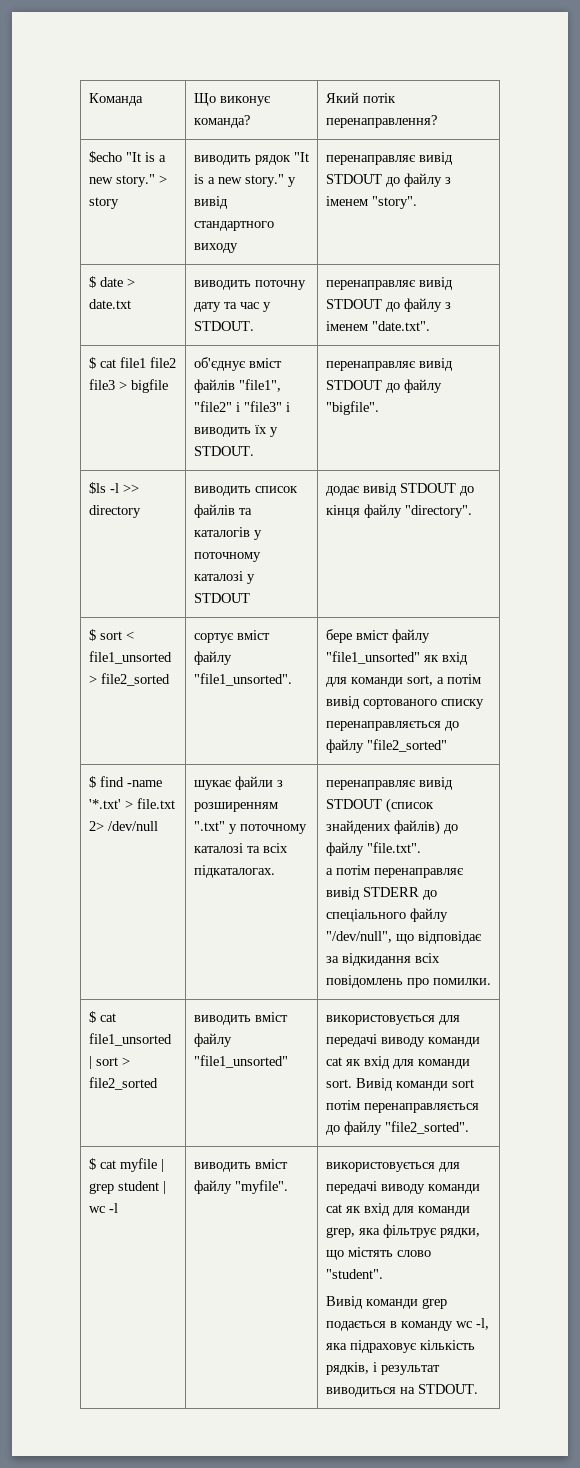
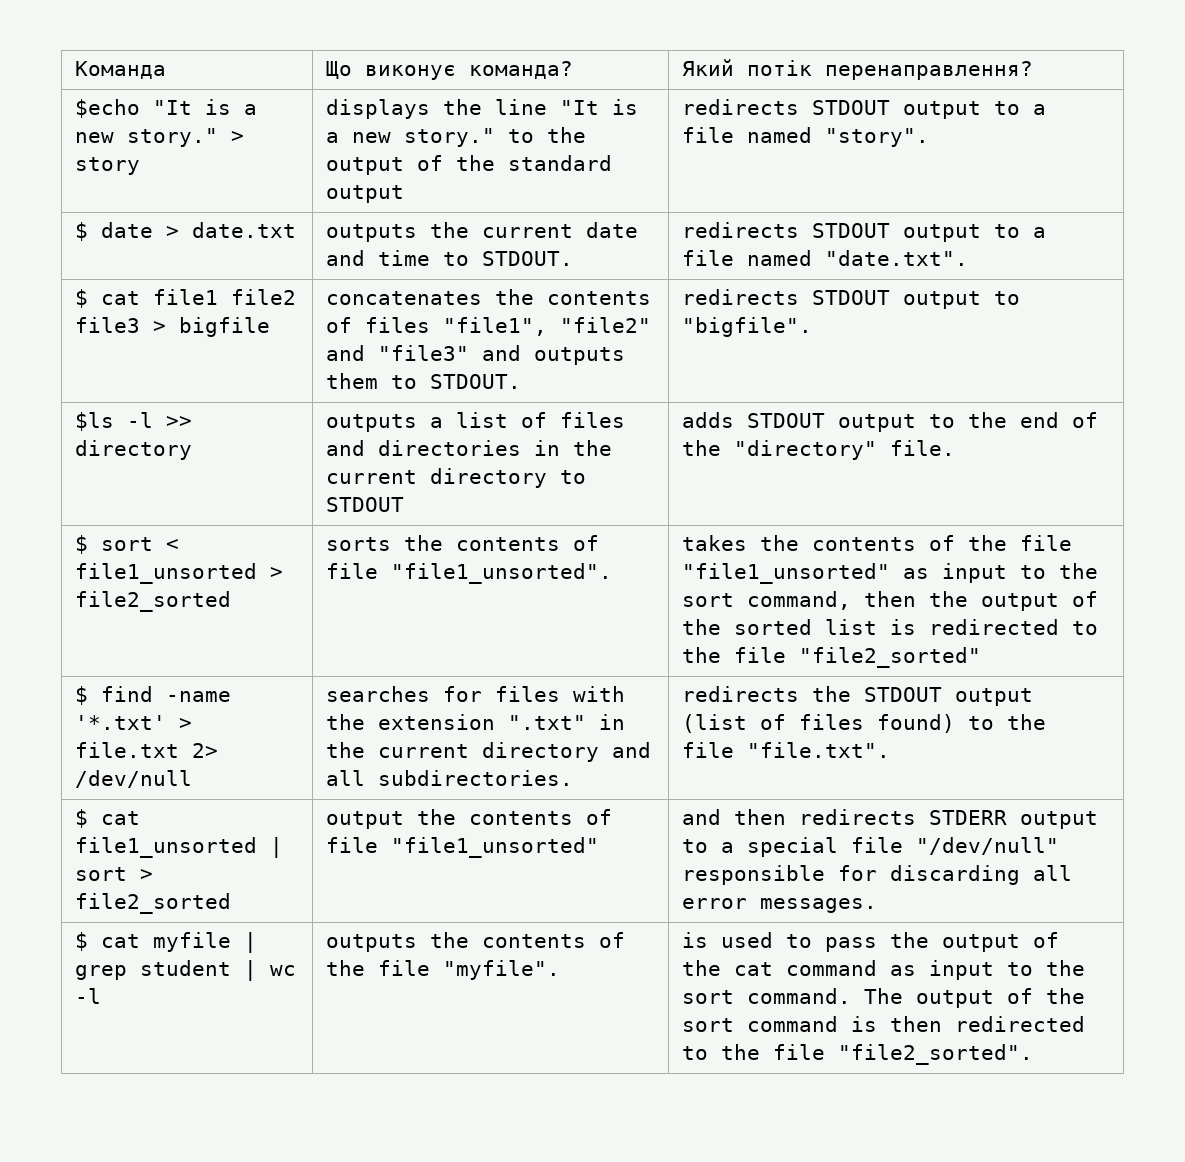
- $echo "It is a new story." > story | виводить рядок "It is a new story." у вивід стандартного виходу | перенаправляє вивід STDOUT до файлу з іменем "story".
+ $echo "It is a new story." > story | displays the line "It is a new story." to the output of the standard output | redirects STDOUT output to a file named "story".
- $ date > date.txt | виводить поточну дату та час у STDOUT. | перенаправляє вивід STDOUT до файлу з іменем "date.txt".
+ $ date > date.txt | outputs the current date and time to STDOUT. | redirects STDOUT output to a file named "date.txt".
- $ cat file1 file2 file3 > bigfile | об'єднує вміст файлів "file1", "file2" і "file3" і виводить їх у STDOUT. | перенаправляє вивід STDOUT до файлу "bigfile".
+ $ cat file1 file2 file3 > bigfile | concatenates the contents of files "file1", "file2" and "file3" and outputs them to STDOUT. | redirects STDOUT output to "bigfile".
- $ls -l >> directory | виводить список файлів та каталогів у поточному каталозі у STDOUT | додає вивід STDOUT до кінця файлу "directory".
+ $ls -l >> directory | outputs a list of files and directories in the current directory to STDOUT | adds STDOUT output to the end of the "directory" file.
- $ sort < file1_unsorted > file2_sorted | сортує вміст файлу "file1_unsorted". | бере вміст файлу "file1_unsorted" як вхід для команди sort, а потім вивід сортованого списку перенаправляється до файлу "file2_sorted"
+ $ sort < file1_unsorted > file2_sorted | sorts the contents of file "file1_unsorted". | takes the contents of the file "file1_unsorted" as input to the sort command, then the output of the sorted list is redirected to the file "file2_sorted"
- шукає файли з розширенням ".txt" у поточному каталозі та всіх підкаталогах. | перенаправляє вивід STDOUT (список знайдених файлів) до файлу "file.txt".
- а потім перенаправляє вивід STDERR до спеціального файлу "/dev/null", що відповідає за відкидання всіх повідомлень про помилки.
+ searches for files with the extension ".txt" in the current directory and all subdirectories. | redirects the STDOUT output (list of files found) to the file "file.txt".
- $ cat file1_unsorted | sort > file2_sorted | виводить вміст файлу "file1_unsorted" | використовується для передачі виводу команди cat як вхід для команди sort. Вивід команди sort потім перенаправляється до файлу "file2_sorted".
+ $ cat file1_unsorted | sort > file2_sorted | output the contents of file "file1_unsorted" | and then redirects STDERR output to a special file "/dev/null" responsible for discarding all error messages.
- виводить вміст файлу "myfile". | використовується для передачі виводу команди cat як вхід для команди grep, яка фільтрує рядки, що містять слово "student".
- Вивід команди grep подається в команду wc -l, яка підраховує кількість рядків, і результат виводиться на STDOUT.
+ outputs the contents of the file "myfile". | is used to pass the output of the cat command as input to the sort command. The output of the sort command is then redirected to the file "file2_sorted".

